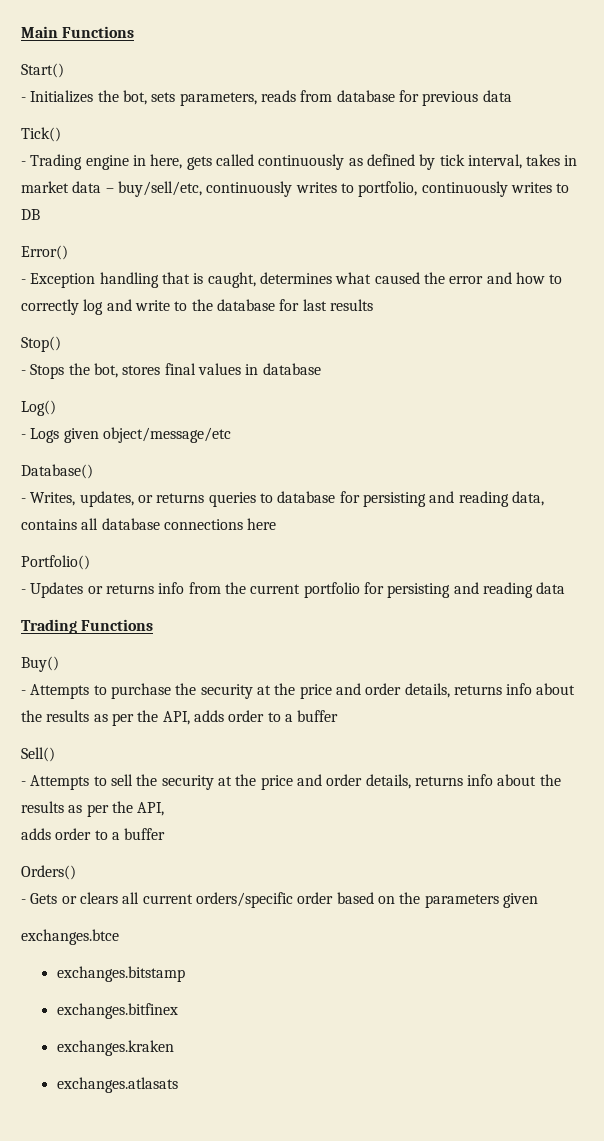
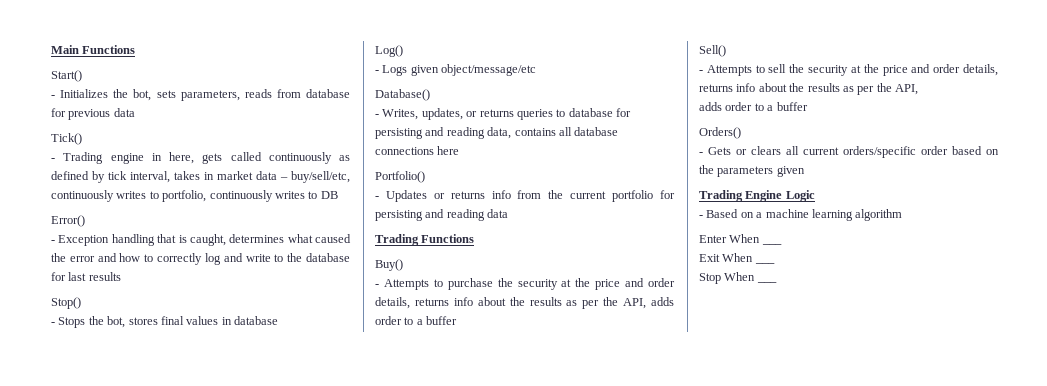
- exchanges.btce
- exchanges.bitstamp
- exchanges.bitfinex
- exchanges.kraken
- exchanges.atlasats
+ Trading Engine Logic
+ - Based on a machine learning algorithm
+ Enter When ___
+ Exit When ___
+ Stop When ___

